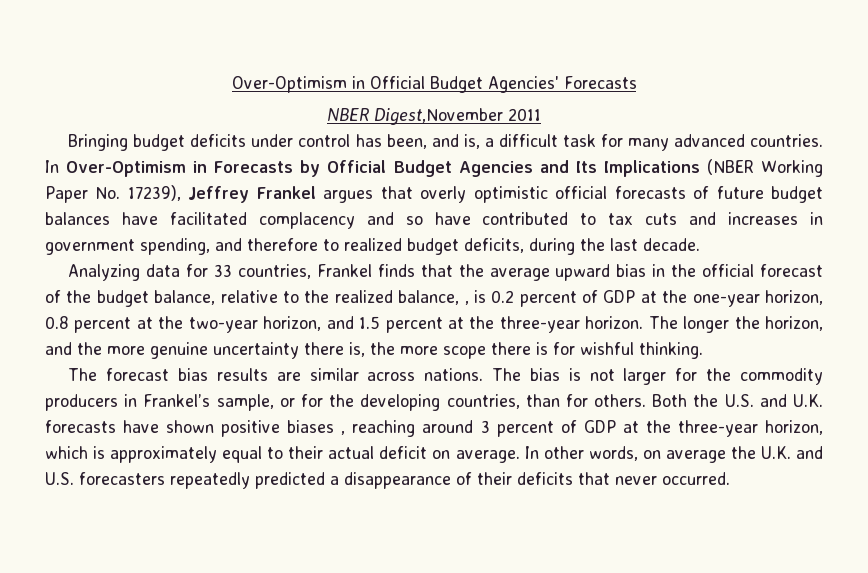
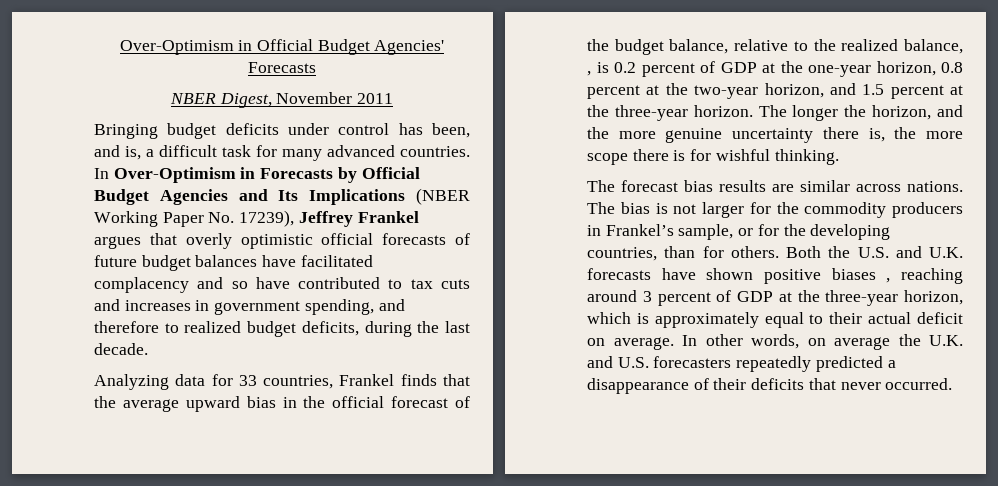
- NBER Digest,November 2011
+ NBER Digest, November 2011

